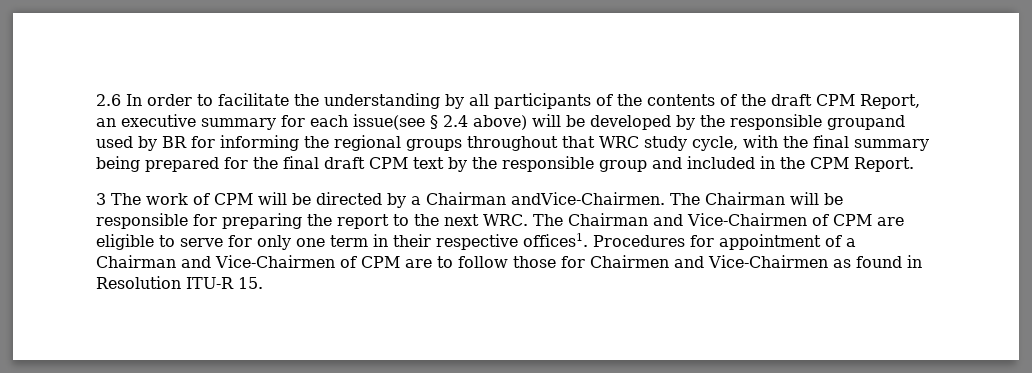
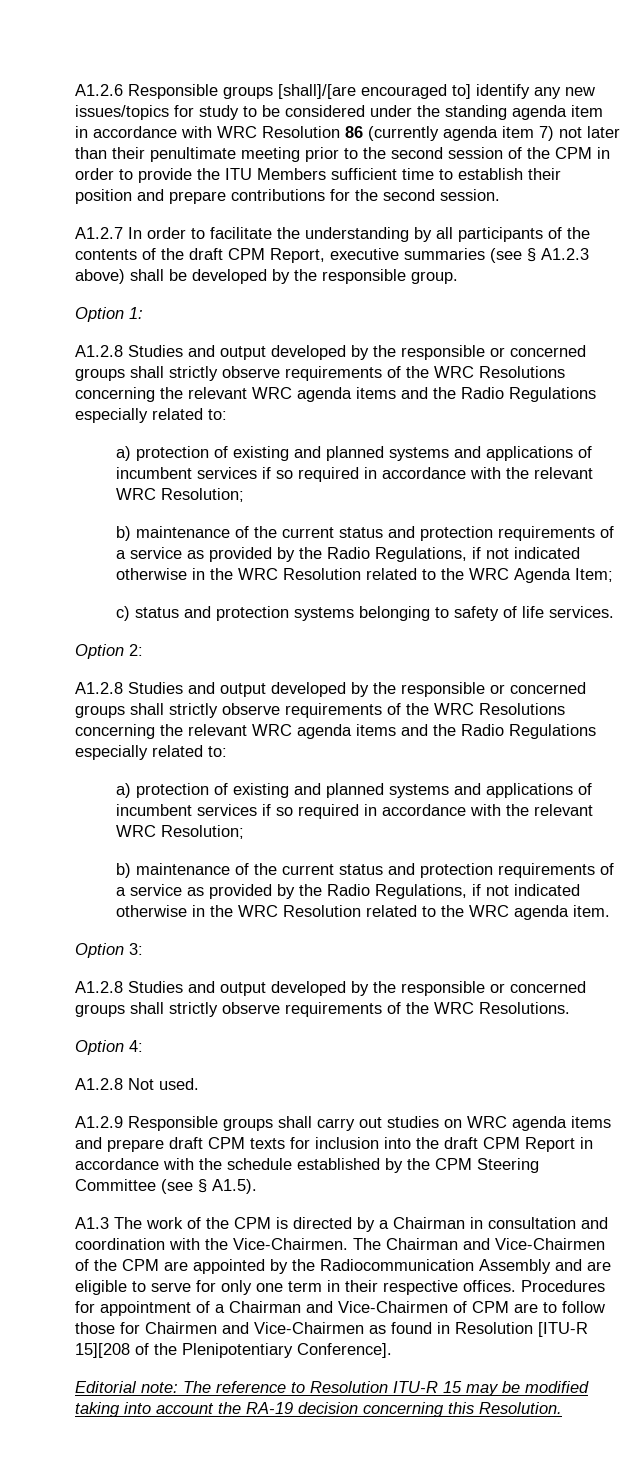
- 2.6 In order to facilitate the understanding by all participants of the contents of the draft CPM Report, an executive summary for each issue(see § 2.4 above) will be developed by the responsible groupand used by BR for informing the regional groups throughout that WRC study cycle, with the final summary being prepared for the final draft CPM text by the responsible group and included in the CPM Report.
- 3 The work of CPM will be directed by a Chairman andVice-Chairmen. The Chairman will be responsible for preparing the report to the next WRC. The Chairman and Vice-Chairmen of CPM are eligible to serve for only one term in their respective offices1.
+ A1.2.6 Responsible groups [shall]/[are encouraged to] identify any new issues/topics for study to be considered under the standing agenda item in accordance with WRC Resolution 86 (currently agenda item 7) not later than their penultimate meeting prior to the second session of the CPM in order to provide the ITU Members sufficient time to establish their position and prepare contributions for the second session.
+ A1.2.7 In order to facilitate the understanding by all participants of the contents of the draft CPM Report, executive summaries (see § A1.2.3 above) shall be developed by the responsible group.
+ Option 1:
+ A1.2.8 Studies and output developed by the responsible or concerned groups shall strictly observe requirements of the WRC Resolutions concerning the relevant WRC agenda items and the Radio Regulations especially related to:
+ a) protection of existing and planned systems and applications of incumbent services if so required in accordance with the relevant WRC Resolution;
+ b) maintenance of the current status and protection requirements of a service as provided by the Radio Regulations, if not indicated otherwise in the WRC Resolution related to the WRC Agenda Item;
+ c) status and protection systems belonging to safety of life services.
+ Option 2:
+ A1.2.8 Studies and output developed by the responsible or concerned groups shall strictly observe requirements of the WRC Resolutions concerning the relevant WRC agenda items and the Radio Regulations especially related to:
+ a) protection of existing and planned systems and applications of incumbent services if so required in accordance with the relevant WRC Resolution;
+ b) maintenance of the current status and protection requirements of a service as provided by the Radio Regulations, if not indicated otherwise in the WRC Resolution related to the WRC agenda item.
+ Option 3:
+ A1.2.8 Studies and output developed by the responsible or concerned groups shall strictly observe requirements of the WRC Resolutions.
+ Option 4:
+ A1.2.8 Not used.
+ A1.2.9 Responsible groups shall carry out studies on WRC agenda items and prepare draft CPM texts for inclusion into the draft CPM Report in accordance with the schedule established by the CPM Steering Committee (see § A1.5).
+ A1.3 The work of the CPM is directed by a Chairman in consultation and coordination with the Vice-Chairmen. The Chairman and Vice-Chairmen of the CPM are appointed by the Radiocommunication Assembly and are eligible to serve for only one term in their respective offices.
- Procedures for appointment of a Chairman and Vice-Chairmen of CPM are to follow those for Chairmen and Vice-Chairmen as found in Resolution ITU-R 15.
+ Procedures for appointment of a Chairman and Vice-Chairmen of CPM are to follow those for Chairmen and Vice-Chairmen as found in Resolution [ITU-R 15][208 of the Plenipotentiary Conference].
+ Editorial note: The reference to Resolution ITU-R 15 may be modified taking into account the RA-19 decision concerning this Resolution.

